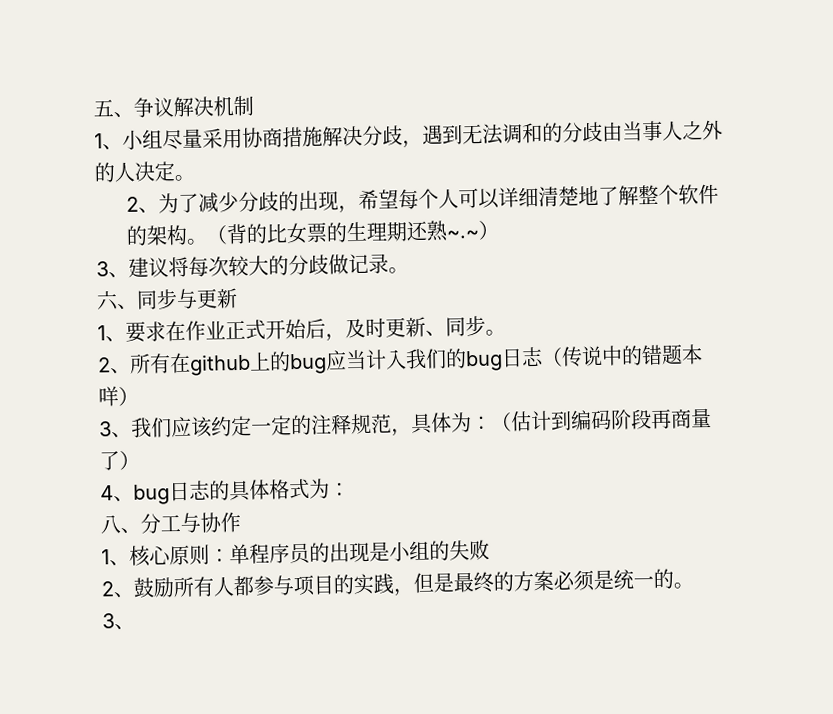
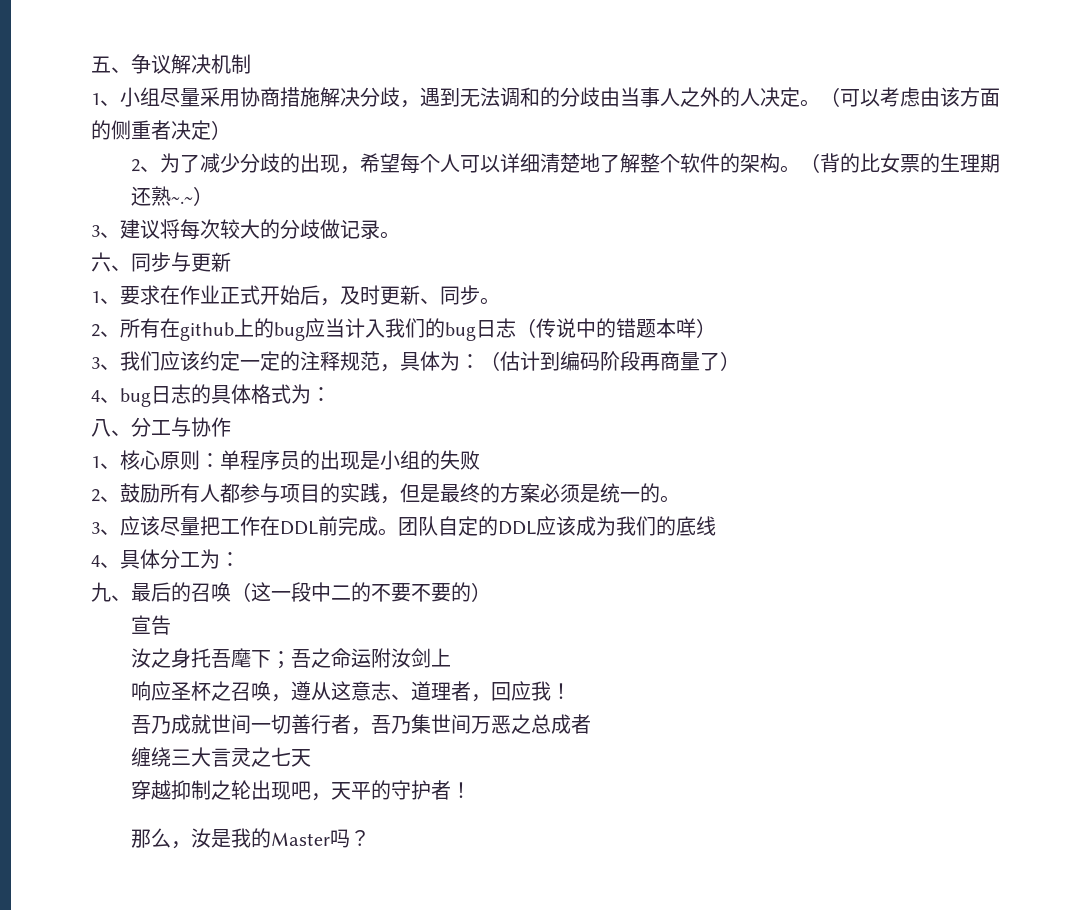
+ （可以考虑由该方面的侧重者决定）
  2、鼓励所有人都参与项目的实践，但是最终的方案必须是统一的。
- 3、
+ 3、应该尽量把工作在DDL前完成。团队自定的DDL应该成为我们的底线
+ 4、具体分工为：
+ 九、最后的召唤（这一段中二的不要不要的）
+ 宣告
+ 汝之身托吾麾下；吾之命运附汝剑上
+ 响应圣杯之召唤，遵从这意志、道理者，回应我！
+ 吾乃成就世间一切善行者，吾乃集世间万恶之总成者
+ 缠绕三大言灵之七天
+ 穿越抑制之轮出现吧，天平的守护者！
+ 那么，汝是我的Master吗？

